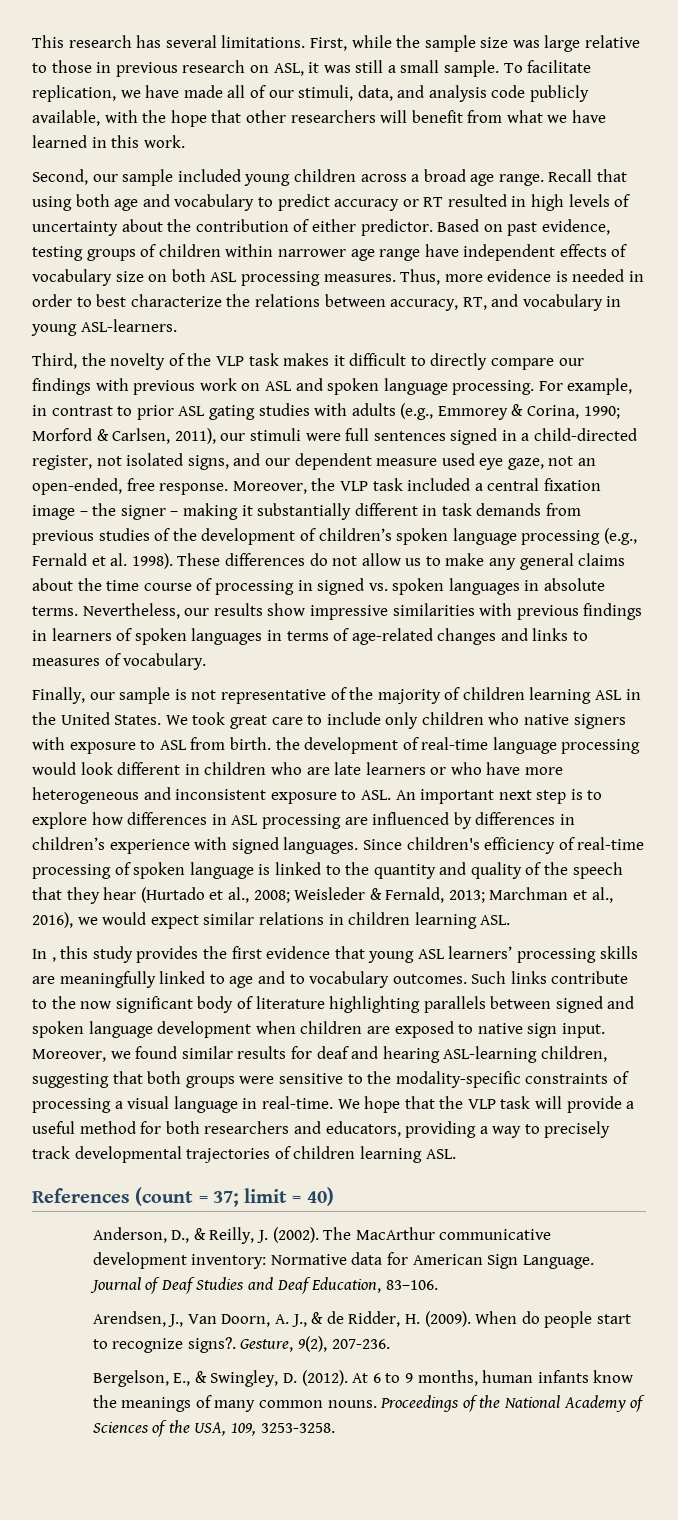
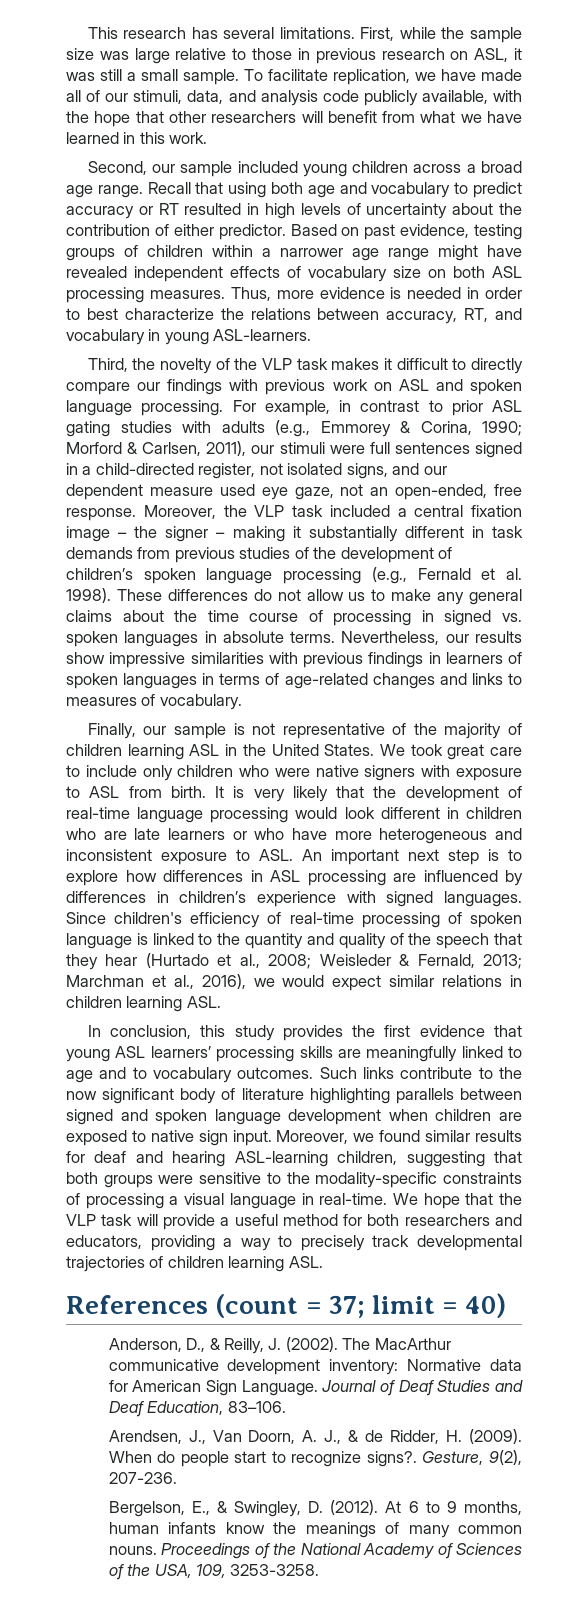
- Based on past evidence, testing groups of children within narrower age range have independent effects of vocabulary size on both ASL processing measures.
+ Based on past evidence, testing groups of children within a narrower age range might have revealed independent effects of vocabulary size on both ASL processing measures.
- We took great care to include only children who native signers with exposure to ASL from birth. the development of real-time language processing would look different in children who are late learners or who have more heterogeneous and inconsistent exposure to ASL. An important next step is to explore how differences in ASL processing are influenced by differences in children’s experience with signed languages.
+ We took great care to include only children who were native signers with exposure to ASL from birth. It is very likely that the development of real-time language processing would look different in children who are late learners or who have more heterogeneous and inconsistent exposure to ASL. An important next step is to explore how differences in ASL processing are influenced by differences in children’s experience with signed languages.
- In , this study provides the first evidence that young ASL learners’ processing skills are meaningfully linked to age and to vocabulary outcomes.
+ In conclusion, this study provides the first evidence that young ASL learners’ processing skills are meaningfully linked to age and to vocabulary outcomes.

